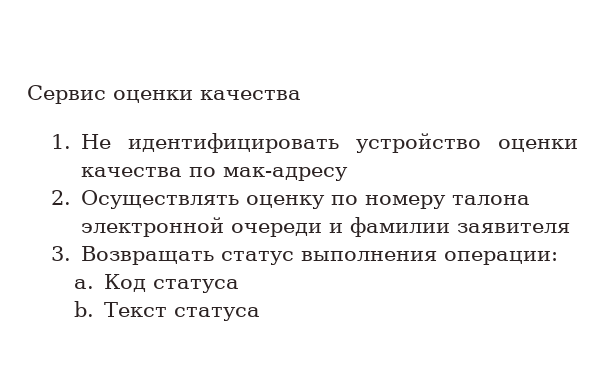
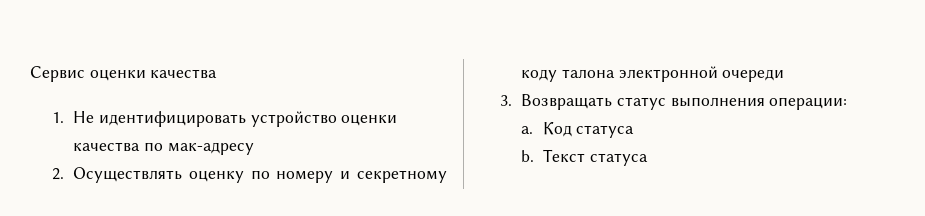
- 2. Осуществлять оценку по номеру талона электронной очереди и фамилии заявителя
+ 2. Осуществлять оценку по номеру и секретному коду талона электронной очереди

